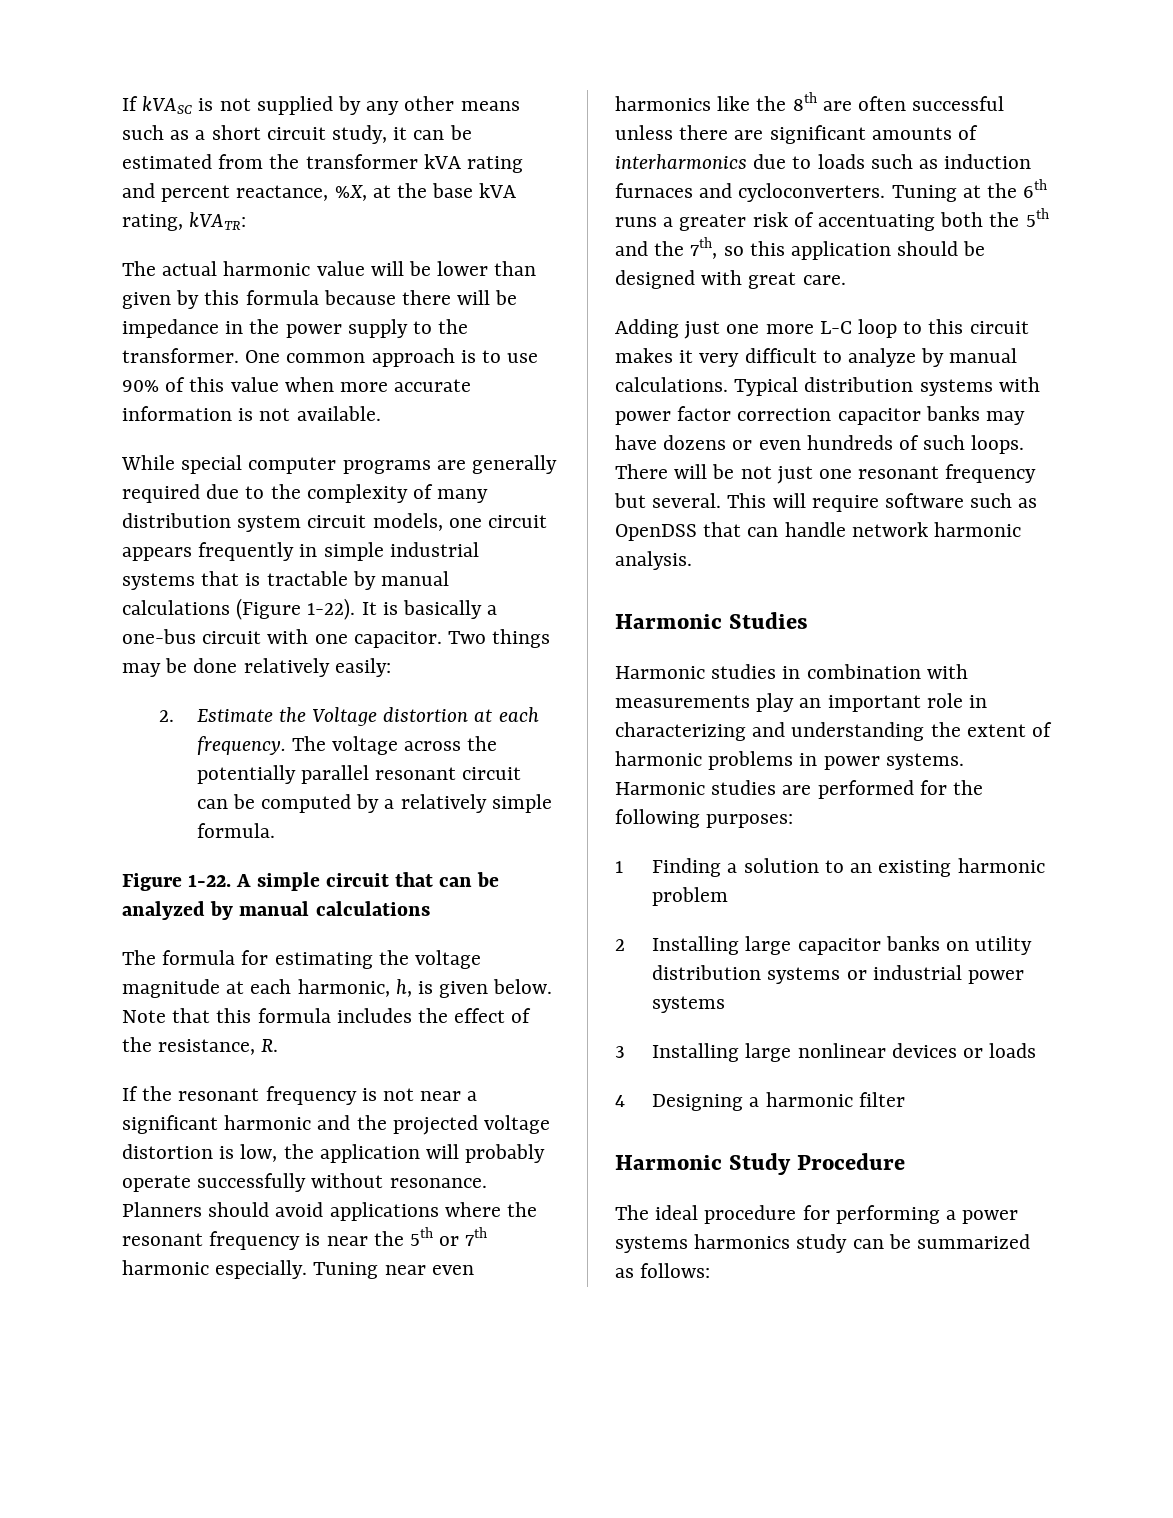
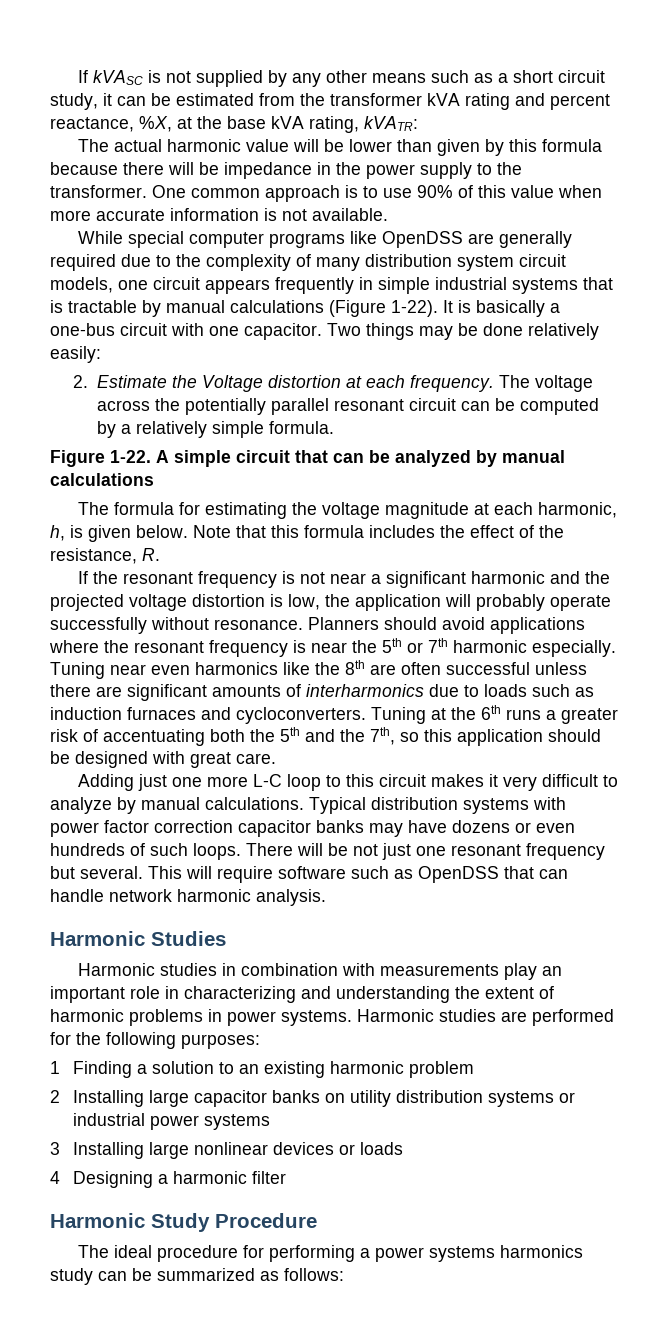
- While special computer programs are generally required due to the complexity of many distribution system circuit models, one circuit appears frequently in simple industrial systems that is tractable by manual calculations (Figure 1-22).
+ While special computer programs like OpenDSS are generally required due to the complexity of many distribution system circuit models, one circuit appears frequently in simple industrial systems that is tractable by manual calculations (Figure 1-22).

